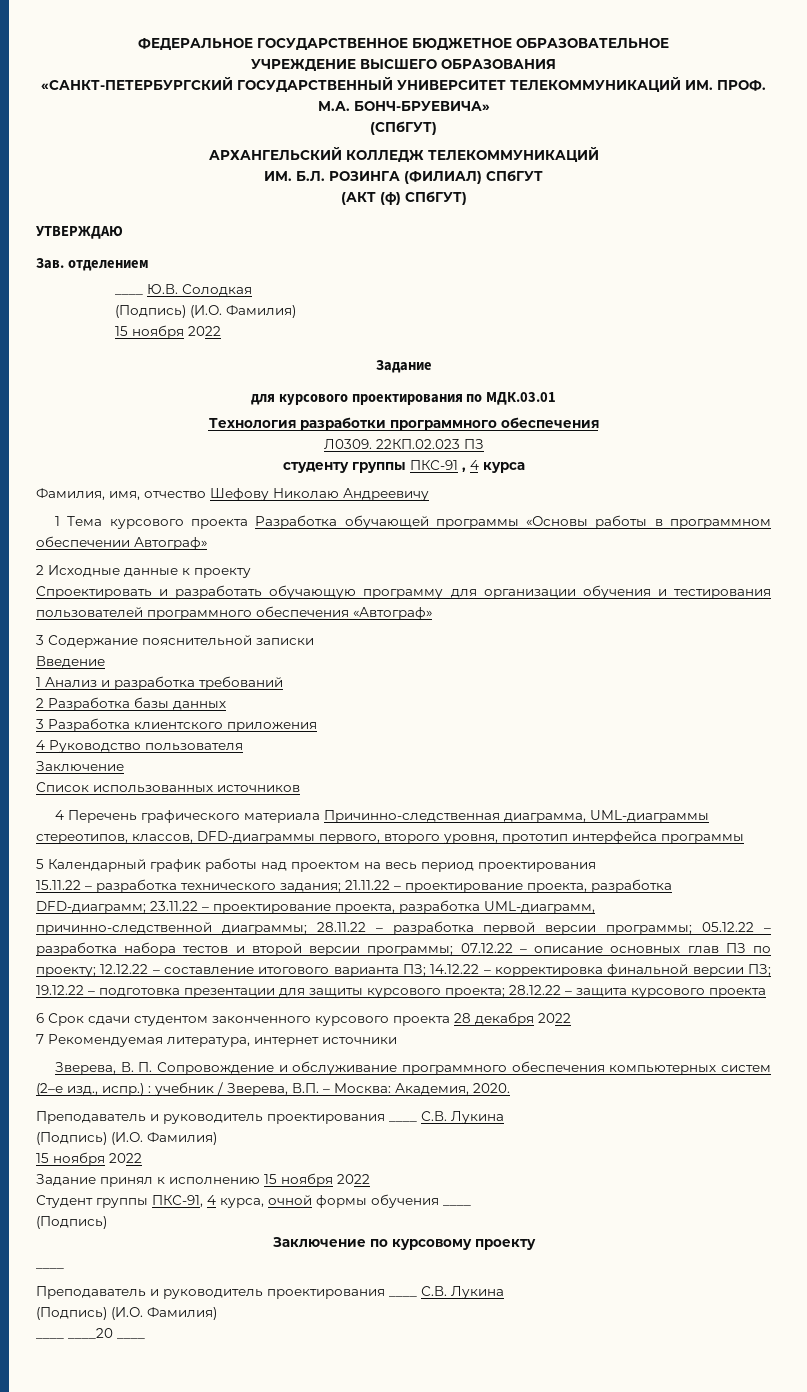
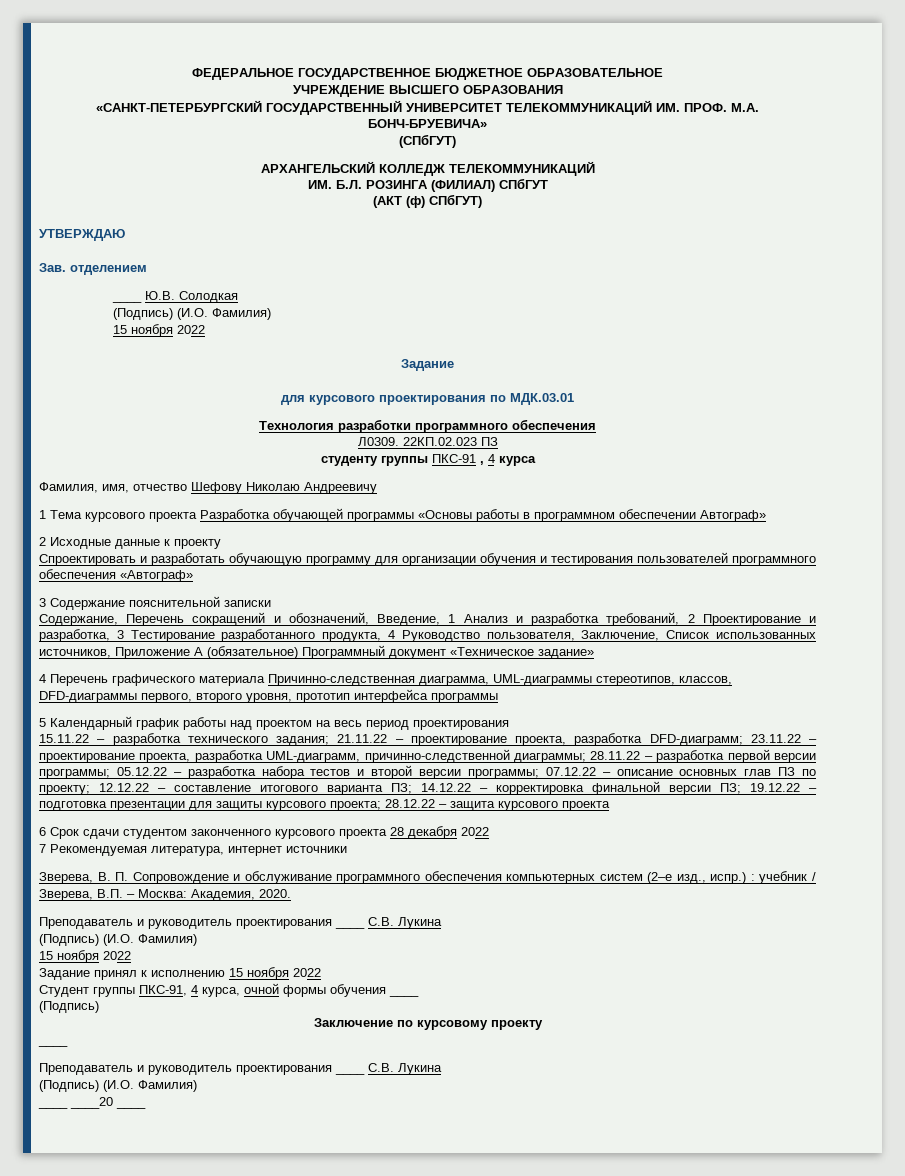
- Введение
- 1 Анализ и разработка требований
- 2 Разработка базы данных
- 3 Разработка клиентского приложения
- 4 Руководство пользователя
- Заключение
- Список использованных источников
+ Содержание, Перечень сокращений и обозначений, Введение, 1 Анализ и разработка требований, 2 Проектирование и разработка, 3 Тестирование разработанного продукта, 4 Руководство пользователя, Заключение, Список использованных источников, Приложение А (обязательное) Программный документ «Техническое задание»

